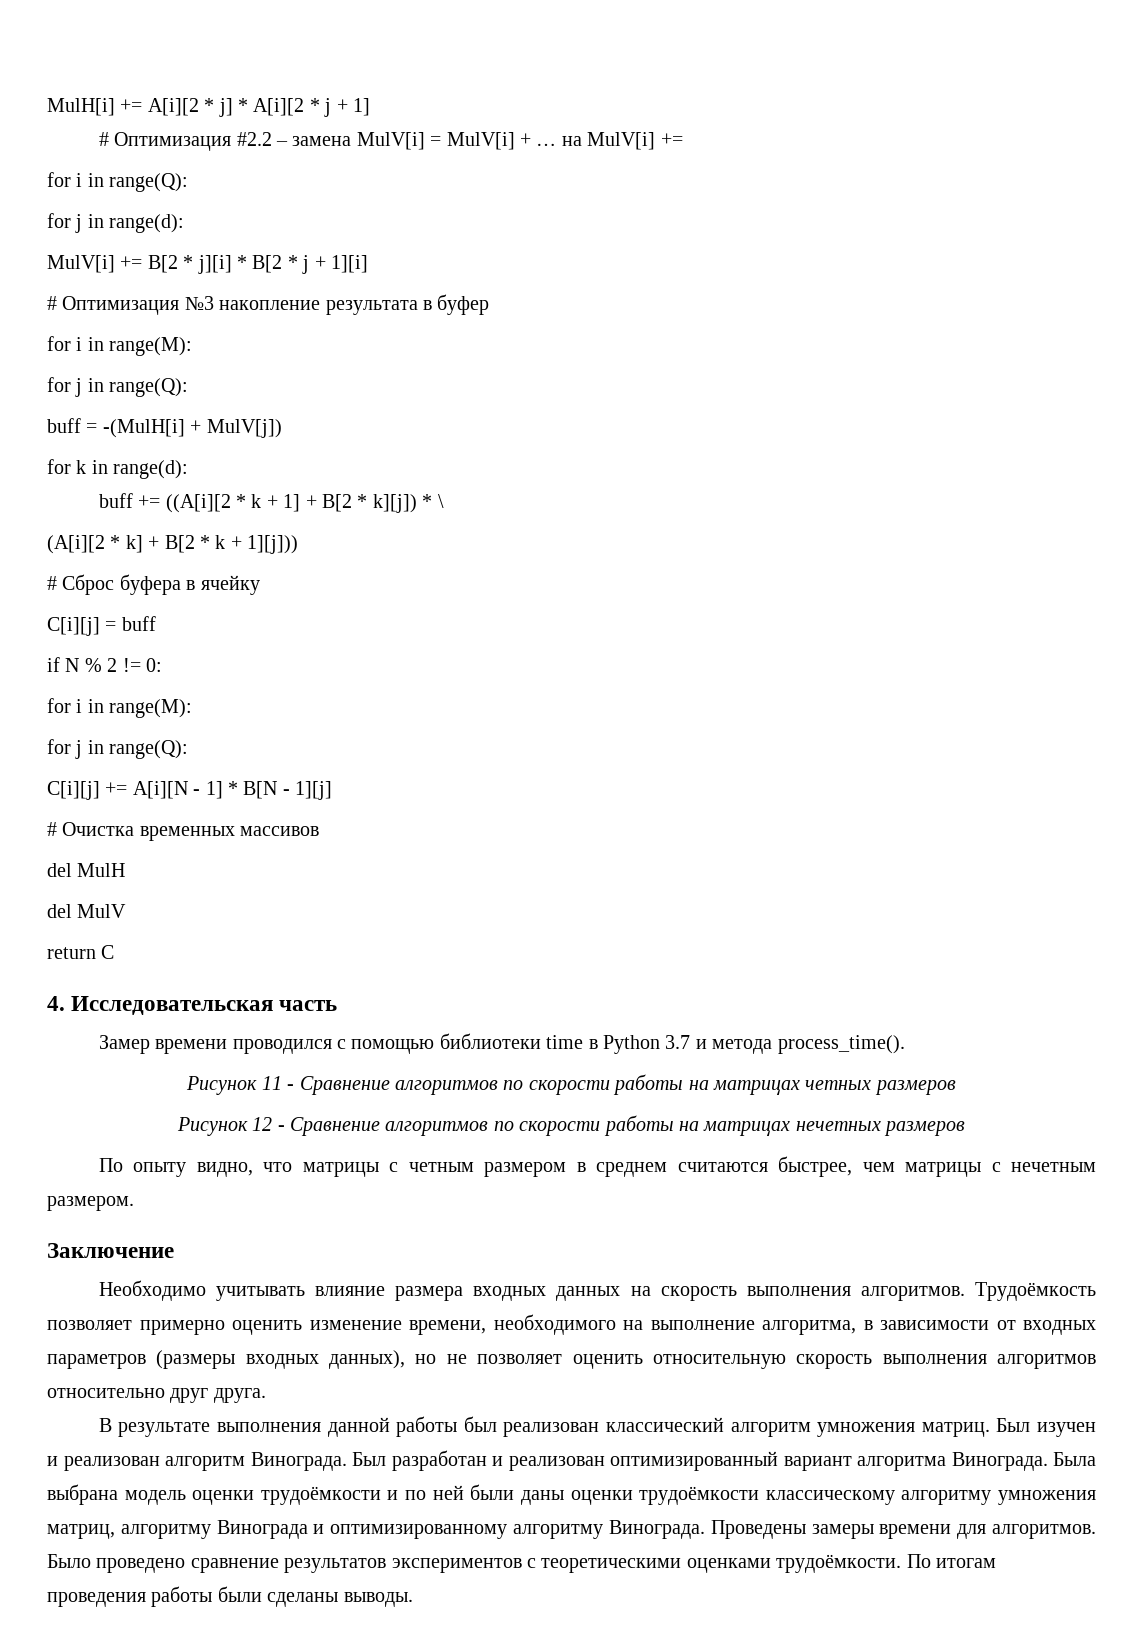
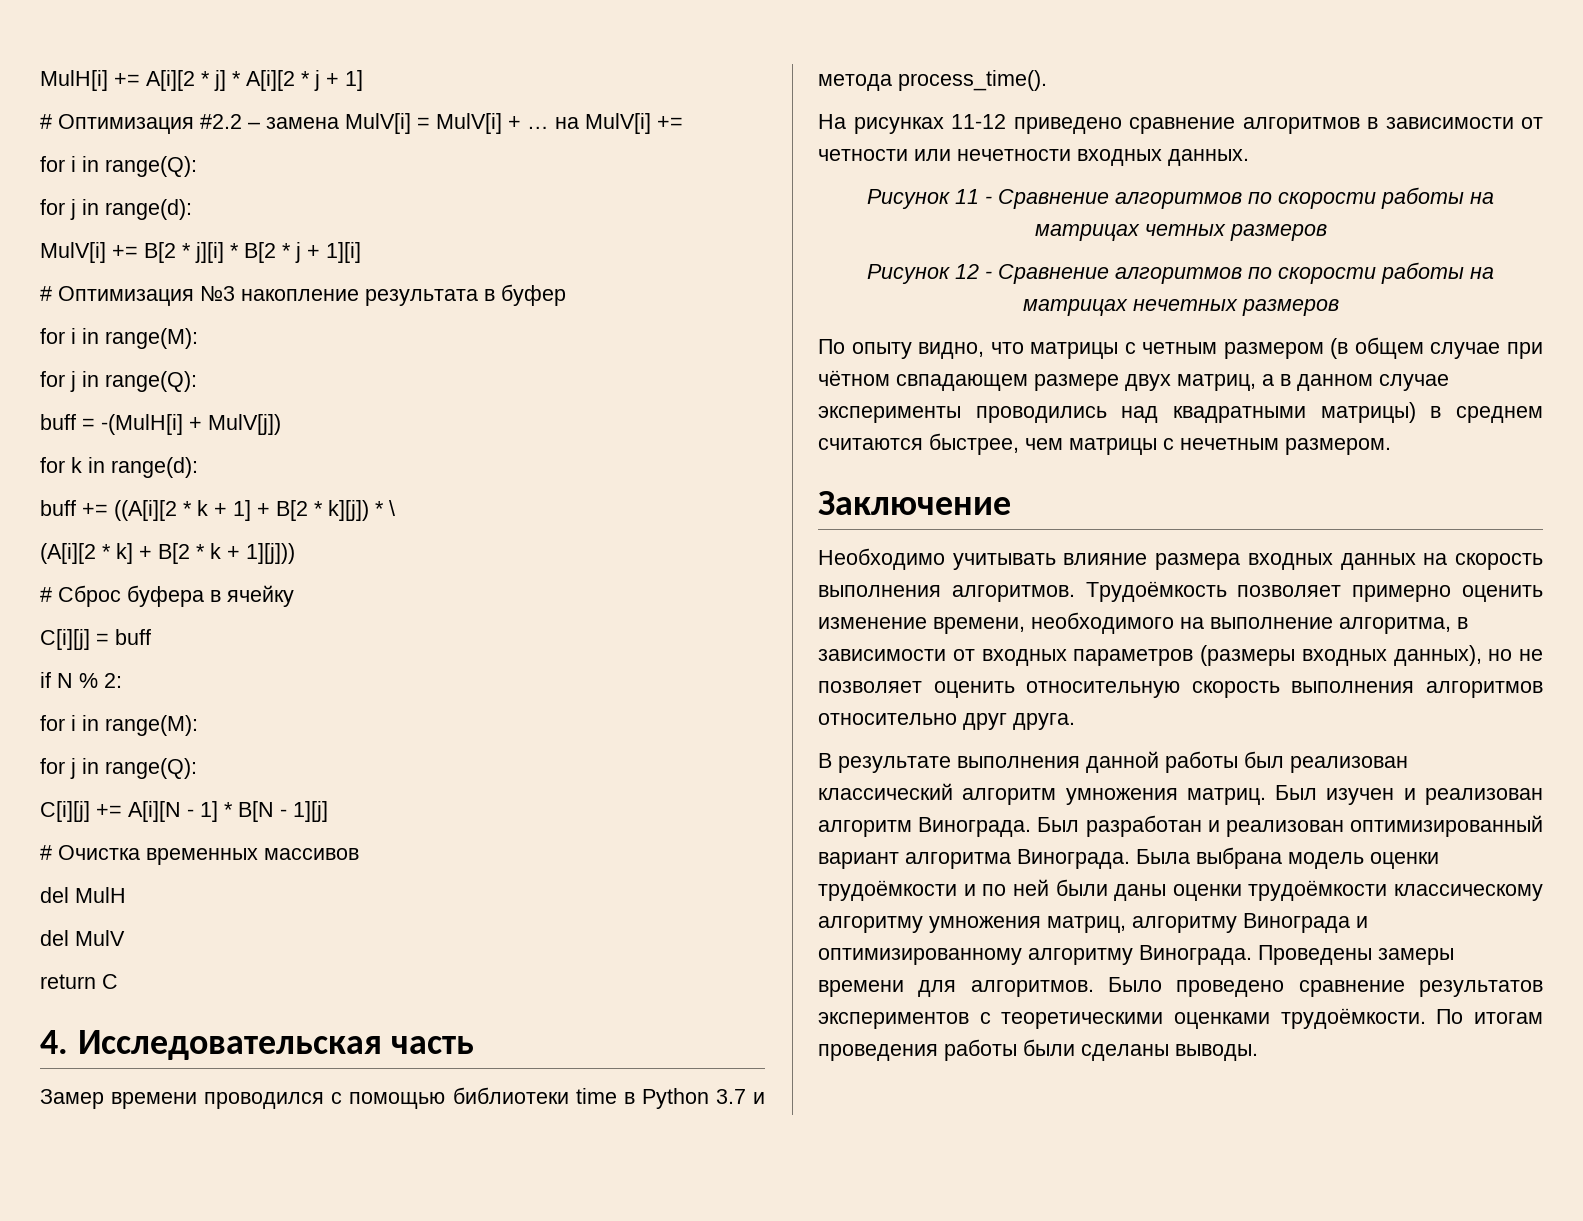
- if N % 2 != 0:
+ if N % 2:
+ На рисунках 11-12 приведено сравнение алгоритмов в зависимости от четности или нечетности входных данных.
- По опыту видно, что матрицы с четным размером в среднем считаются быстрее, чем матрицы с нечетным размером.
+ По опыту видно, что матрицы с четным размером (в общем случае при чётном свпадающем размере двух матриц, а в данном случае эксперименты проводились над квадратными матрицы) в среднем считаются быстрее, чем матрицы с нечетным размером.

